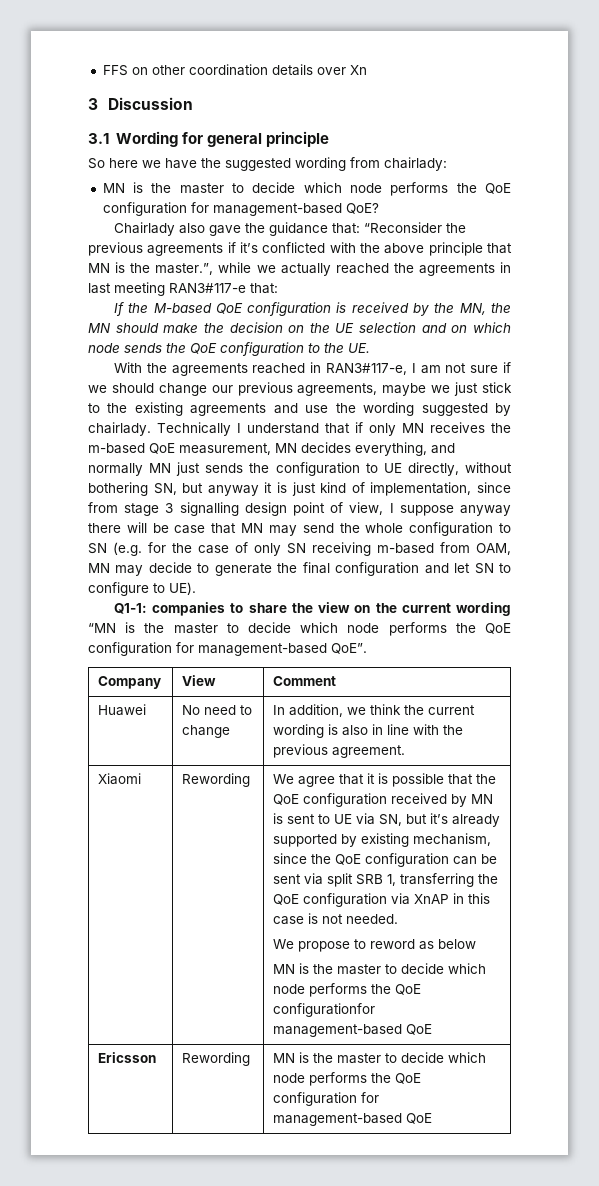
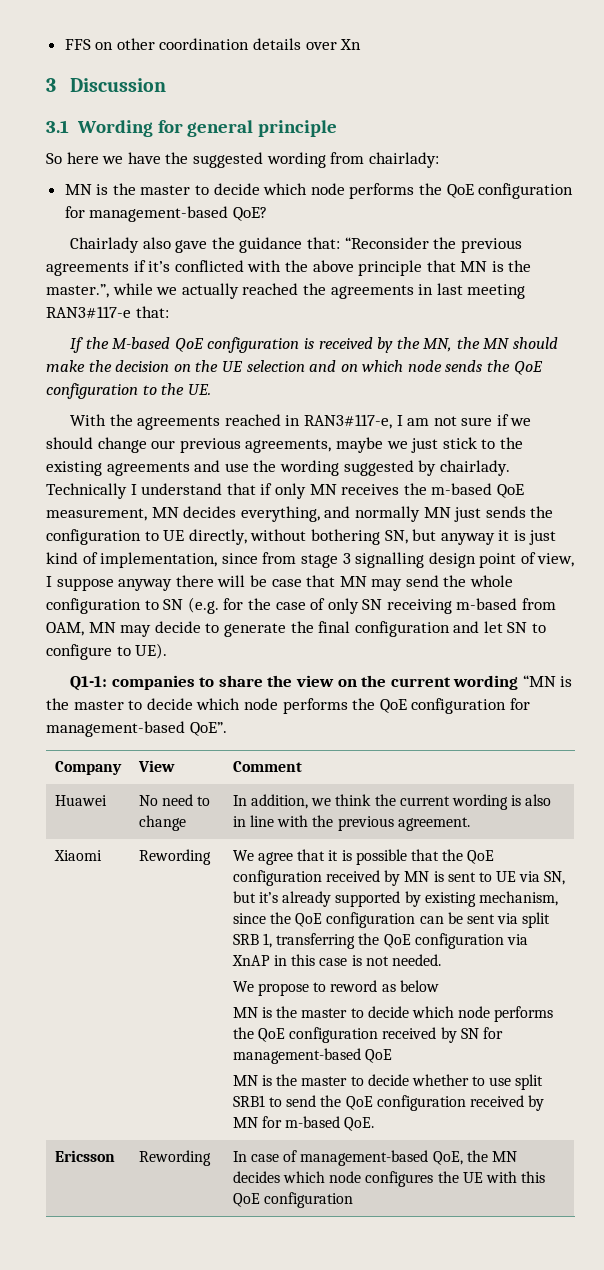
- MN is the master to decide which node performs the QoE configurationfor management-based QoE
- Ericsson | Rewording | MN is the master to decide which node performs the QoE configuration for management-based QoE
+ MN is the master to decide which node performs the QoE configuration received by SN for management-based QoE
+ MN is the master to decide whether to use split SRB1 to send the QoE configuration received by MN for m-based QoE.
+ Ericsson | Rewording | In case of management-based QoE, the MN decides which node configures the UE with this QoE configuration

